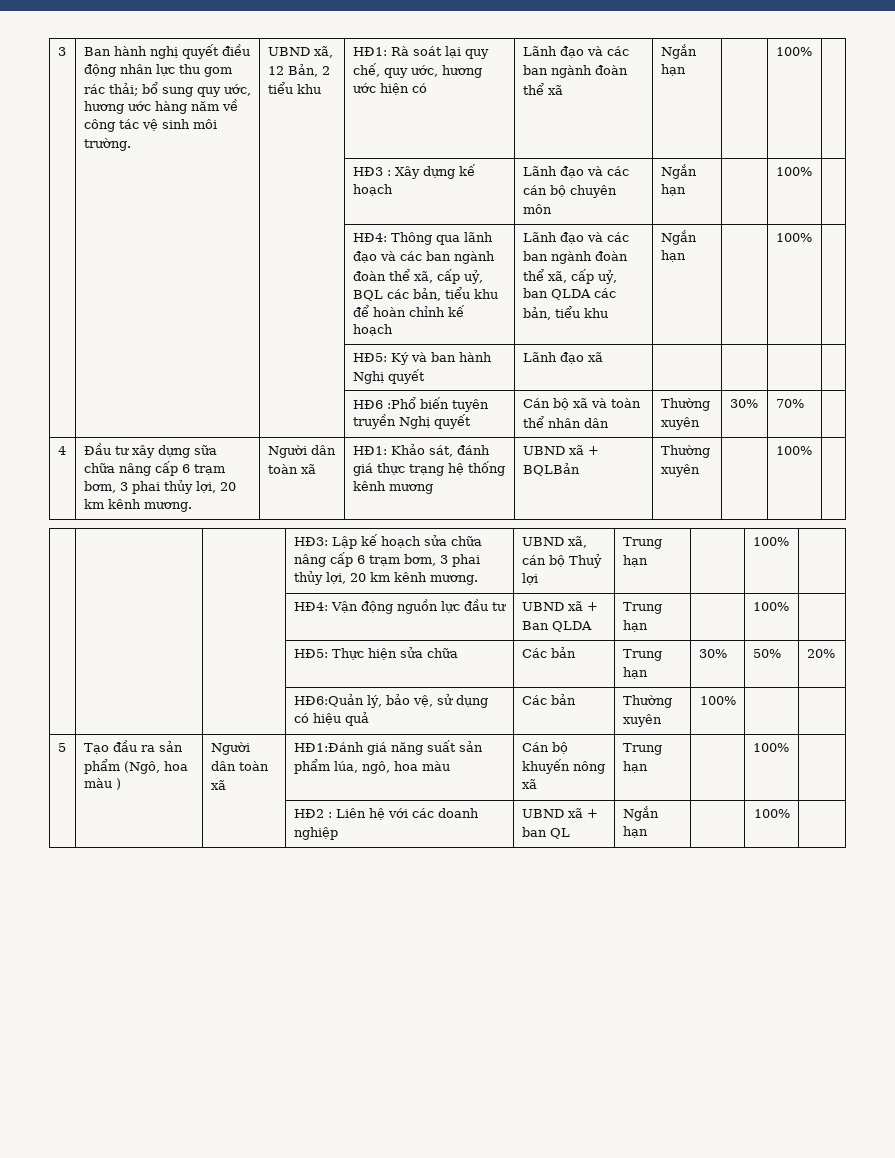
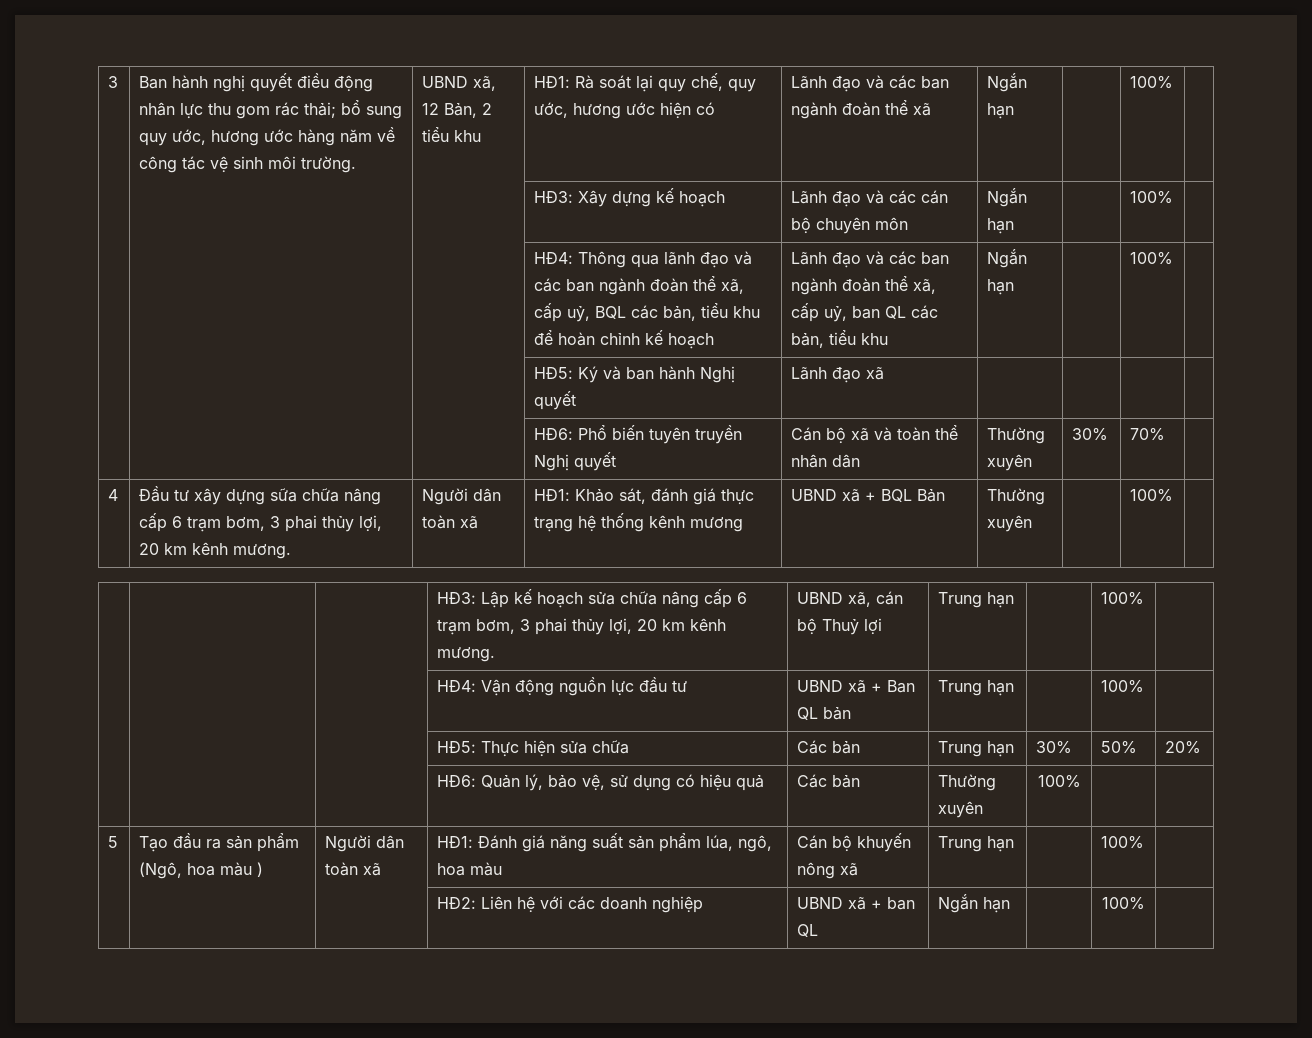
- | | | HĐ3 : Xây dựng kế hoạch | Lãnh đạo và các cán bộ chuyên môn | Ngắn hạn | | 100% |
+ | | | HĐ3: Xây dựng kế hoạch | Lãnh đạo và các cán bộ chuyên môn | Ngắn hạn | | 100% |
- Lãnh đạo và các ban ngành đoàn thể xã, cấp uỷ, ban QLDA các bản, tiểu khu
+ Lãnh đạo và các ban ngành đoàn thể xã, cấp uỷ, ban QL các bản, tiểu khu
- | | | HĐ6 :Phổ biến tuyên truyền Nghị quyết | Cán bộ xã và toàn thể nhân dân | Thường xuyên | 30% | 70% |
+ | | | HĐ6: Phổ biến tuyên truyền Nghị quyết | Cán bộ xã và toàn thể nhân dân | Thường xuyên | 30% | 70% |
- UBND xã + BQLBản
+ UBND xã + BQL Bản
- | | | HĐ4: Vận động nguồn lực đầu tư | UBND xã + Ban QLDA | Trung hạn | | 100% |
+ | | | HĐ4: Vận động nguồn lực đầu tư | UBND xã + Ban QL bản | Trung hạn | | 100% |
- | | | HĐ6:Quản lý, bảo vệ, sử dụng có hiệu quả | Các bản | Thường xuyên | 100% | |
+ | | | HĐ6: Quản lý, bảo vệ, sử dụng có hiệu quả | Các bản | Thường xuyên | 100% | |
- 5 | Tạo đầu ra sản phẩm (Ngô, hoa màu ) | Người dân toàn xã | HĐ1:Đánh giá năng suất sản phẩm lúa, ngô, hoa màu | Cán bộ khuyến nông xã | Trung hạn | | 100% |
+ 5 | Tạo đầu ra sản phẩm (Ngô, hoa màu ) | Người dân toàn xã | HĐ1: Đánh giá năng suất sản phẩm lúa, ngô, hoa màu | Cán bộ khuyến nông xã | Trung hạn | | 100% |
- | | | HĐ2 : Liên hệ với các doanh nghiệp | UBND xã + ban QL | Ngắn hạn | | 100% |
+ | | | HĐ2: Liên hệ với các doanh nghiệp | UBND xã + ban QL | Ngắn hạn | | 100% |

